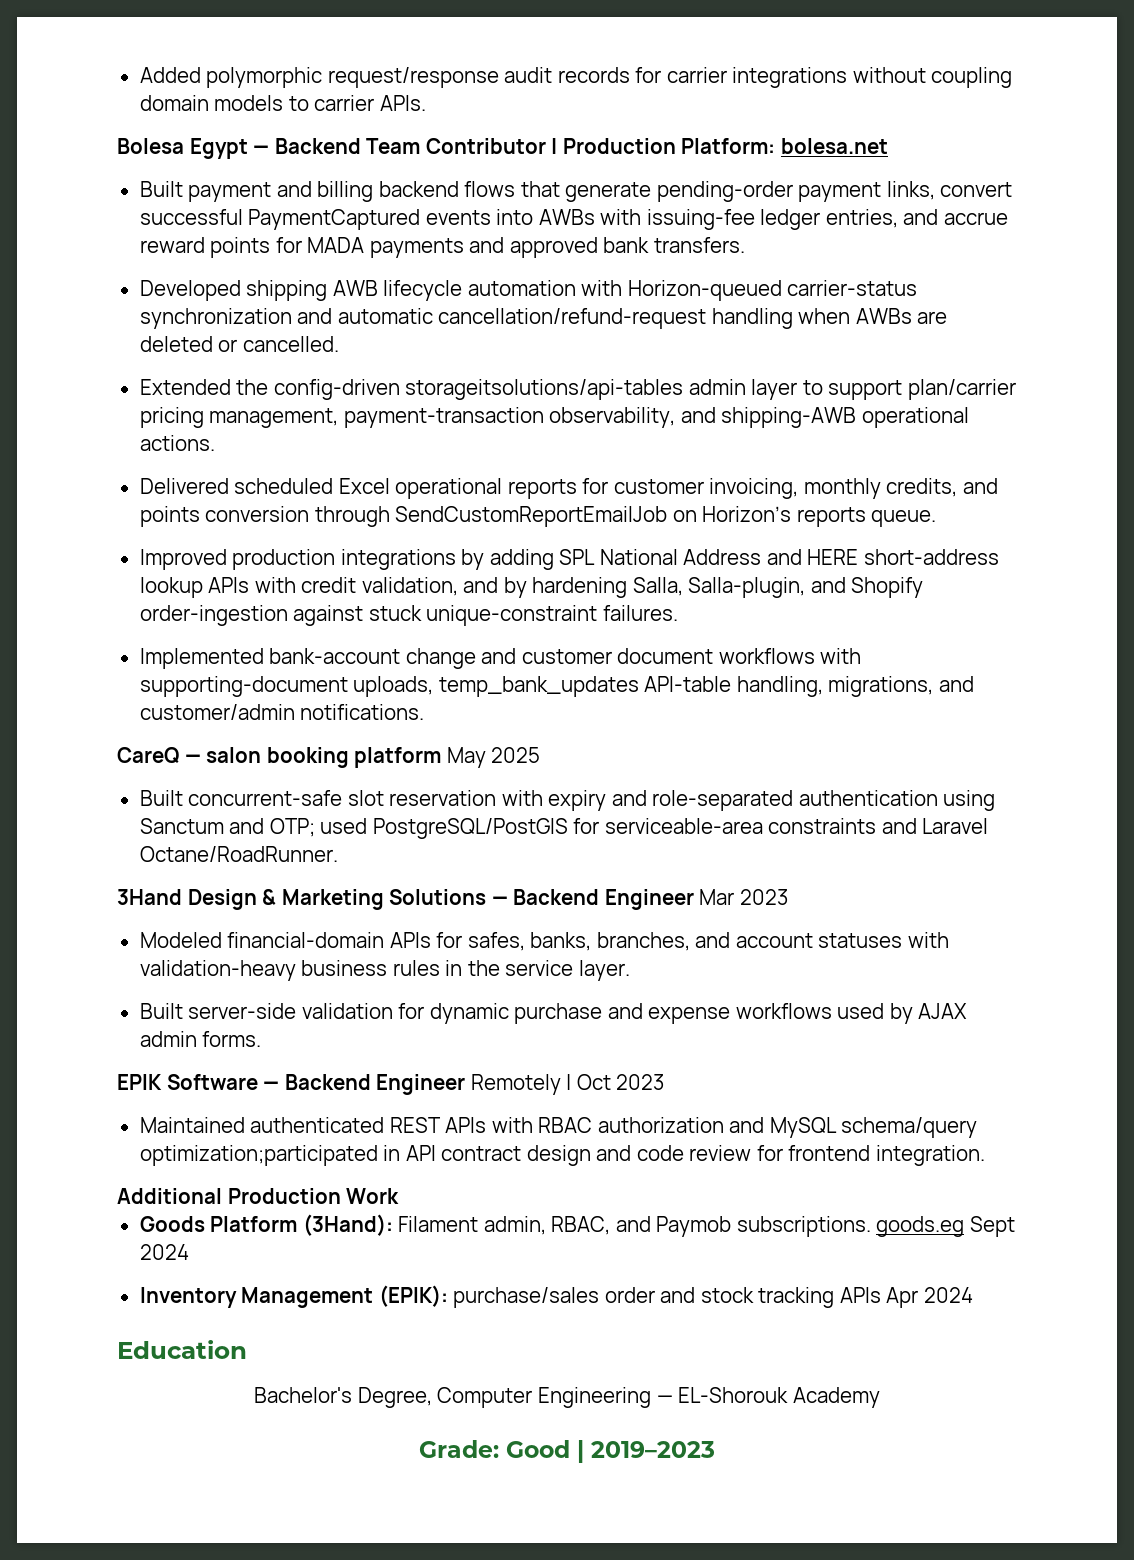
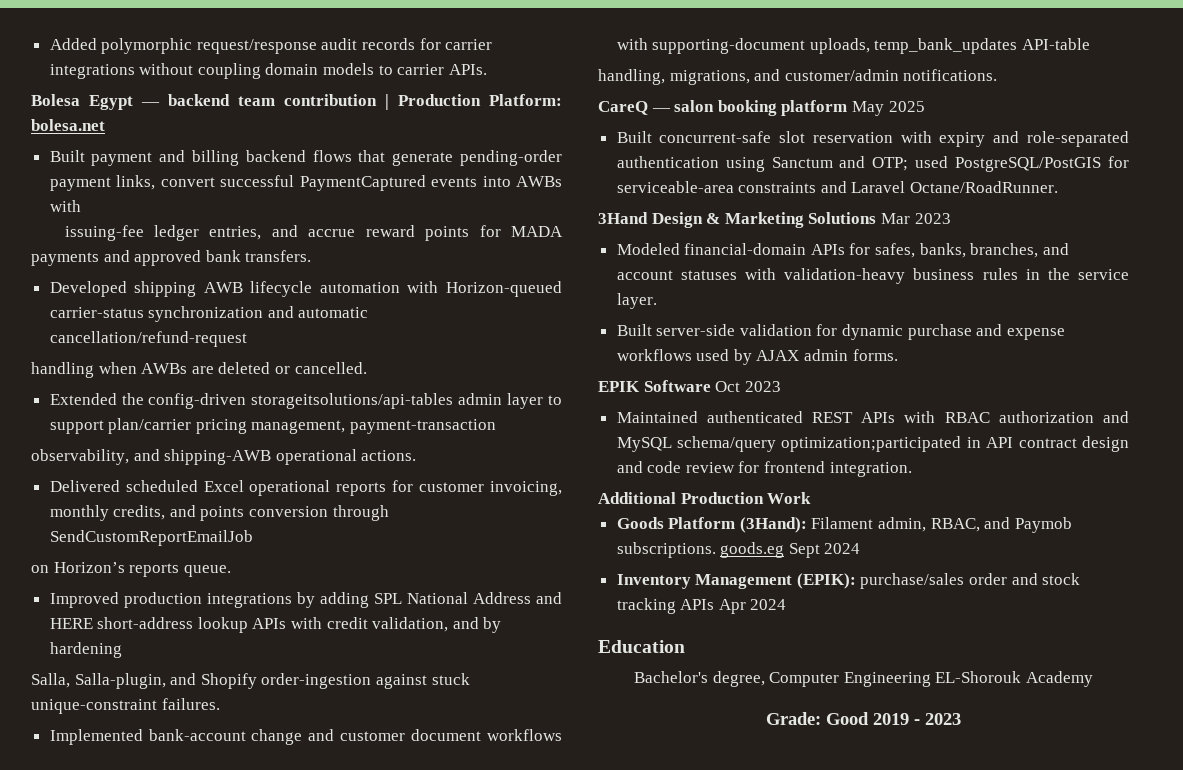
- Bolesa Egypt — Backend Team Contributor | Production Platform: bolesa.net
+ Bolesa Egypt — backend team contribution | Production Platform: bolesa.net
- Built payment and billing backend flows that generate pending-order payment links, convert successful PaymentCaptured events into AWBs with issuing-fee ledger entries, and accrue reward points for MADA payments and approved bank transfers.
+ Built payment and billing backend flows that generate pending-order payment links, convert successful PaymentCaptured events into AWBs with
+ issuing-fee ledger entries, and accrue reward points for MADA payments and approved bank transfers.
- Developed shipping AWB lifecycle automation with Horizon-queued carrier-status synchronization and automatic cancellation/refund-request handling when AWBs are deleted or cancelled.
+ Developed shipping AWB lifecycle automation with Horizon-queued carrier-status synchronization and automatic cancellation/refund-request
+ handling when AWBs are deleted or cancelled.
- Extended the config-driven storageitsolutions/api-tables admin layer to support plan/carrier pricing management, payment-transaction observability, and shipping-AWB operational actions.
+ Extended the config-driven storageitsolutions/api-tables admin layer to support plan/carrier pricing management, payment-transaction
+ observability, and shipping-AWB operational actions.
- Delivered scheduled Excel operational reports for customer invoicing, monthly credits, and points conversion through SendCustomReportEmailJob on Horizon’s reports queue.
+ Delivered scheduled Excel operational reports for customer invoicing, monthly credits, and points conversion through SendCustomReportEmailJob
+ on Horizon’s reports queue.
- Improved production integrations by adding SPL National Address and HERE short-address lookup APIs with credit validation, and by hardening Salla, Salla-plugin, and Shopify order-ingestion against stuck unique-constraint failures.
+ Improved production integrations by adding SPL National Address and HERE short-address lookup APIs with credit validation, and by hardening
+ Salla, Salla-plugin, and Shopify order-ingestion against stuck unique-constraint failures.
- Implemented bank-account change and customer document workflows with supporting-document uploads, temp_bank_updates API-table handling, migrations, and customer/admin notifications.
+ Implemented bank-account change and customer document workflows with supporting-document uploads, temp_bank_updates API-table
+ handling, migrations, and customer/admin notifications.
- 3Hand Design & Marketing Solutions — Backend Engineer Mar 2023
+ 3Hand Design & Marketing Solutions Mar 2023
- EPIK Software — Backend Engineer Remotely | Oct 2023
+ EPIK Software Oct 2023
- Bachelor's Degree, Computer Engineering — EL-Shorouk Academy
+ Bachelor's degree, Computer Engineering EL-Shorouk Academy
- Grade: Good | 2019–2023
+ Grade: Good 2019 - 2023

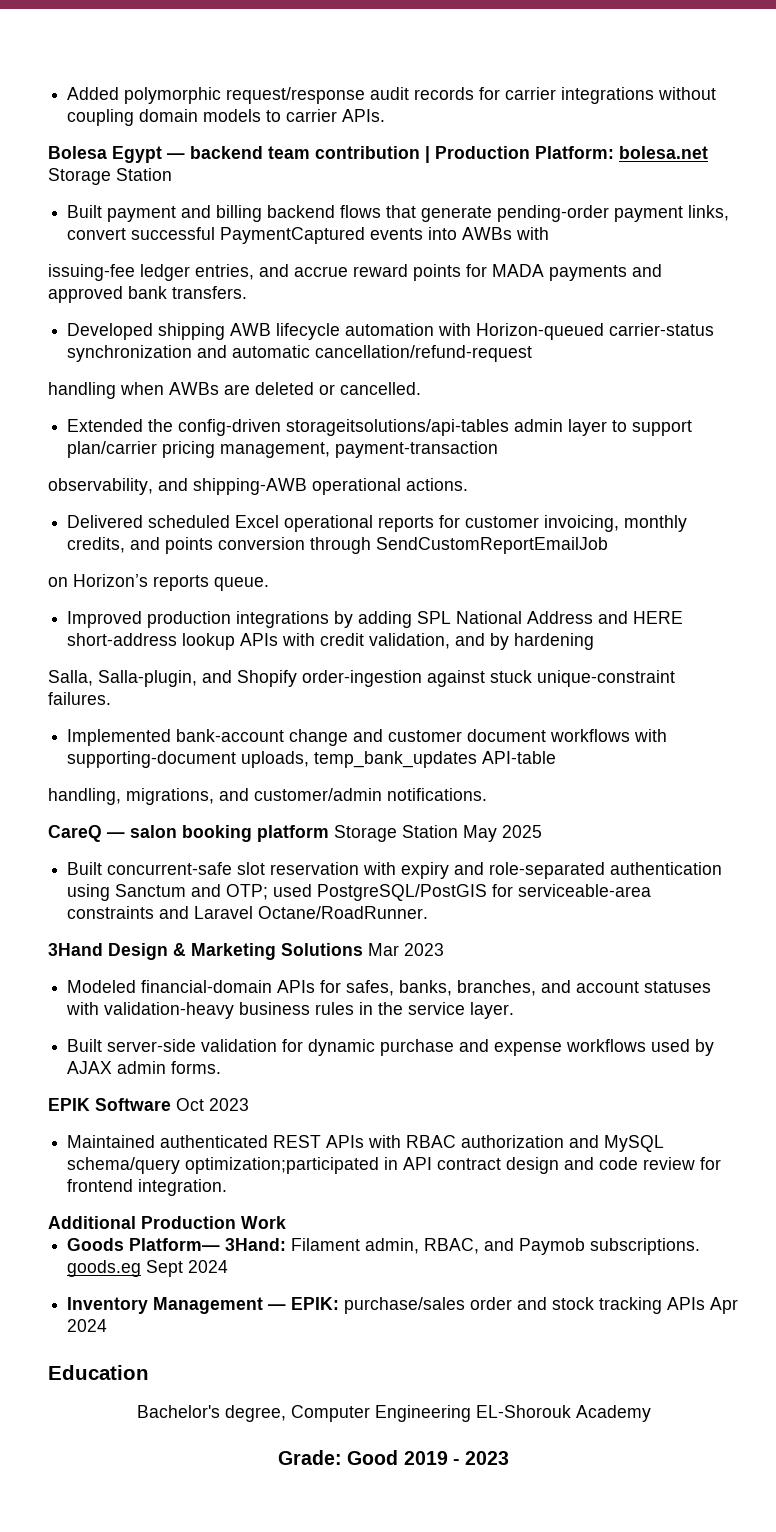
- Bolesa Egypt — backend team contribution | Production Platform: bolesa.net
+ Bolesa Egypt — backend team contribution | Production Platform: bolesa.net Storage Station
- CareQ — salon booking platform May 2025
+ CareQ — salon booking platform Storage Station May 2025
- Goods Platform (3Hand): Filament admin, RBAC, and Paymob subscriptions. goods.eg Sept 2024
+ Goods Platform— 3Hand: Filament admin, RBAC, and Paymob subscriptions. goods.eg Sept 2024
- Inventory Management (EPIK): purchase/sales order and stock tracking APIs Apr 2024
+ Inventory Management — EPIK: purchase/sales order and stock tracking APIs Apr 2024

